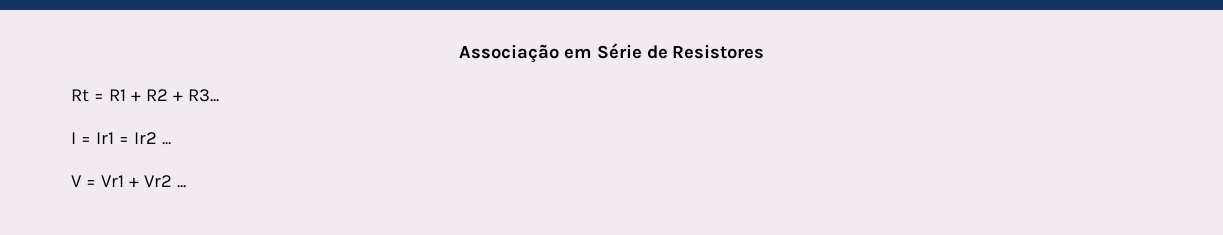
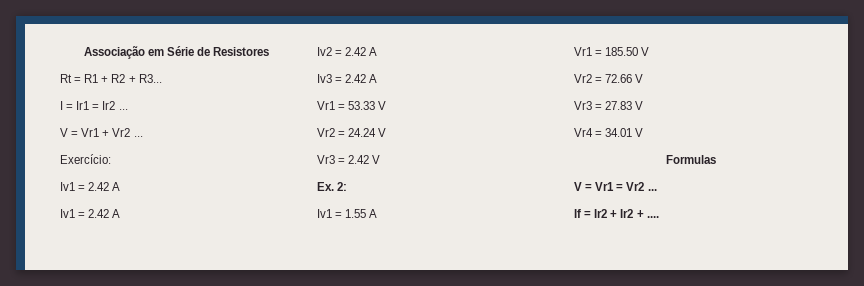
+ Exercício:
+ Iv1 = 2.42 A
+ Iv1 = 2.42 A
+ Iv2 = 2.42 A
+ Iv3 = 2.42 A
+ Vr1 = 53.33 V
+ Vr2 = 24.24 V
+ Vr3 = 2.42 V
+ Ex. 2:
+ Iv1 = 1.55 A
+ Vr1 = 185.50 V
+ Vr2 = 72.66 V
+ Vr3 = 27.83 V
+ Vr4 = 34.01 V
+ Formulas
+ V = Vr1 = Vr2 ...
+ If = Ir2 + Ir2 + ....

